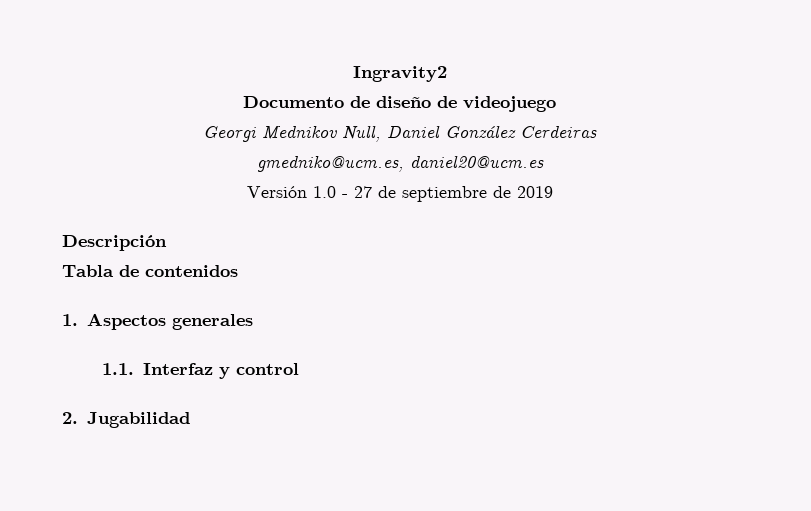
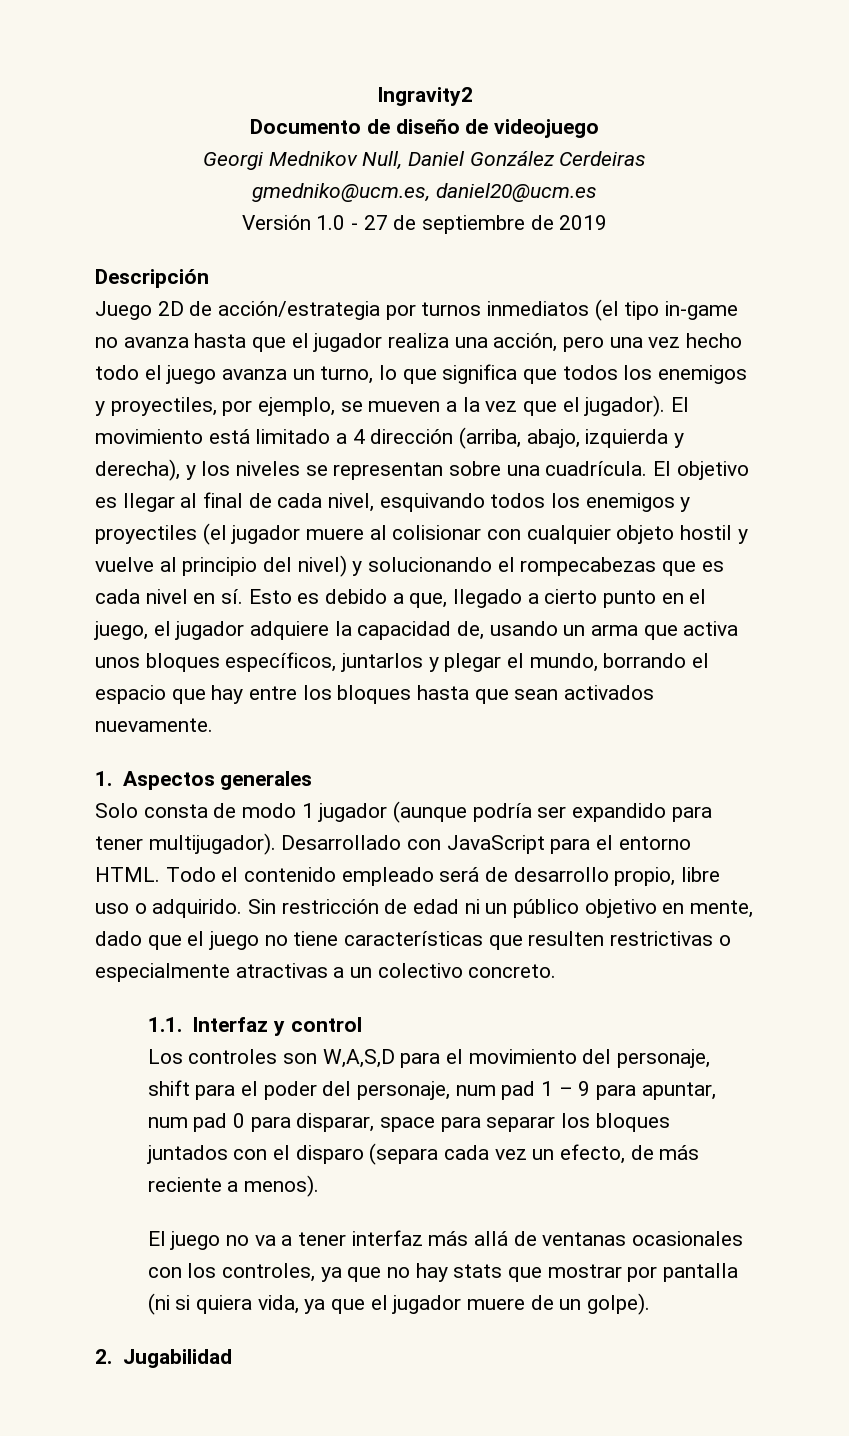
- Tabla de contenidos
+ Juego 2D de acción/estrategia por turnos inmediatos (el tipo in-game no avanza hasta que el jugador realiza una acción, pero una vez hecho todo el juego avanza un turno, lo que significa que todos los enemigos y proyectiles, por ejemplo, se mueven a la vez que el jugador). El movimiento está limitado a 4 dirección (arriba, abajo, izquierda y derecha), y los niveles se representan sobre una cuadrícula. El objetivo es llegar al final de cada nivel, esquivando todos los enemigos y proyectiles (el jugador muere al colisionar con cualquier objeto hostil y vuelve al principio del nivel) y solucionando el rompecabezas que es cada nivel en sí. Esto es debido a que, llegado a cierto punto en el juego, el jugador adquiere la capacidad de, usando un arma que activa unos bloques específicos, juntarlos y plegar el mundo, borrando el espacio que hay entre los bloques hasta que sean activados nuevamente.
  1. Aspectos generales
+ Solo consta de modo 1 jugador (aunque podría ser expandido para tener multijugador). Desarrollado con JavaScript para el entorno HTML. Todo el contenido empleado será de desarrollo propio, libre uso o adquirido. Sin restricción de edad ni un público objetivo en mente, dado que el juego no tiene características que resulten restrictivas o especialmente atractivas a un colectivo concreto.
  1.1. Interfaz y control
+ Los controles son W,A,S,D para el movimiento del personaje, shift para el poder del personaje, num pad 1 – 9 para apuntar, num pad 0 para disparar, space para separar los bloques juntados con el disparo (separa cada vez un efecto, de más reciente a menos).
+ El juego no va a tener interfaz más allá de ventanas ocasionales con los controles, ya que no hay stats que mostrar por pantalla (ni si quiera vida, ya que el jugador muere de un golpe).

